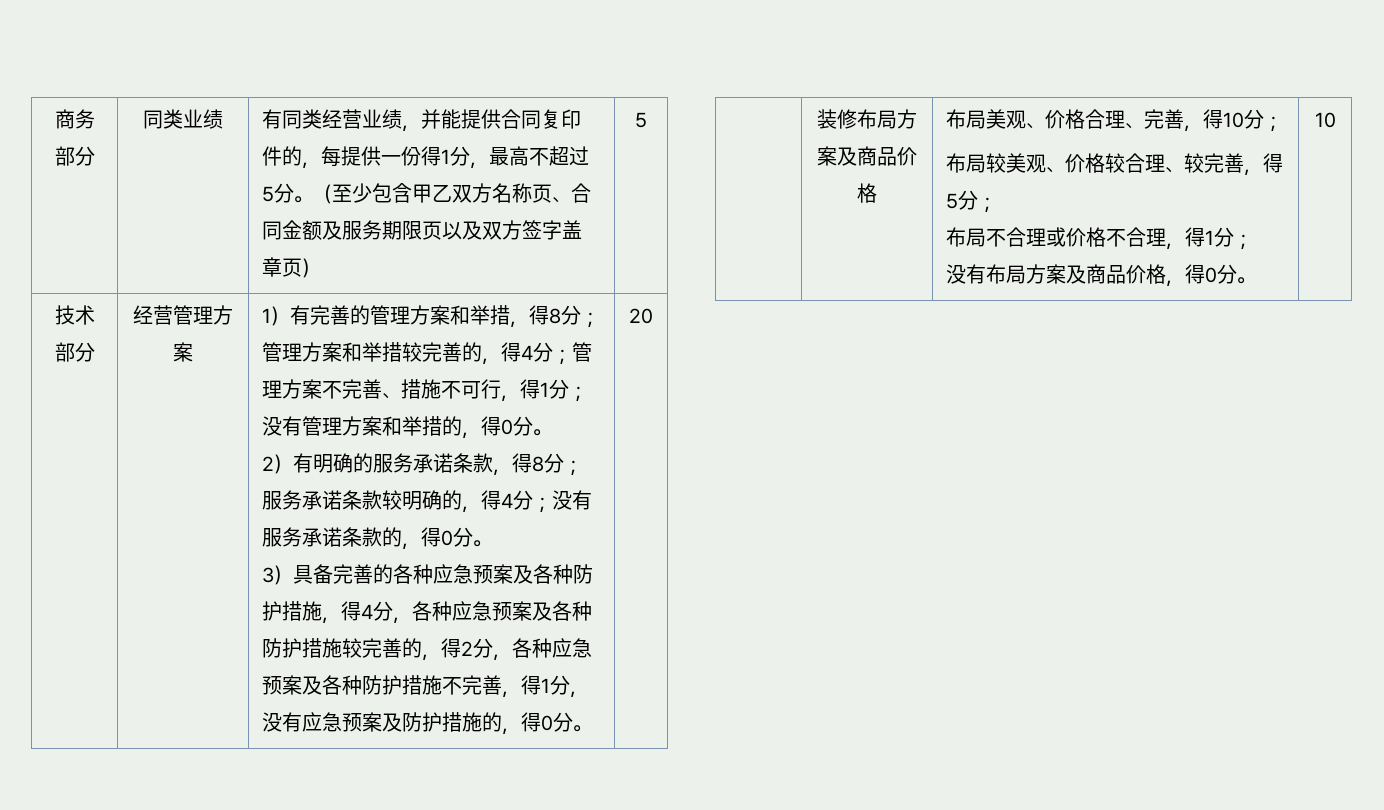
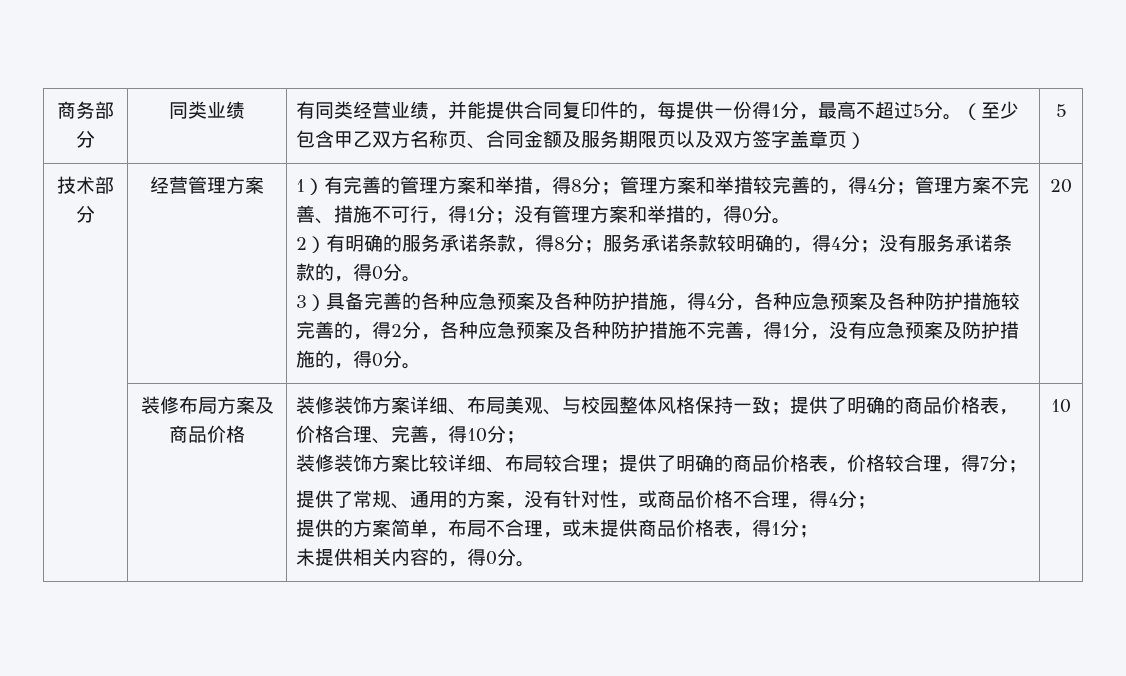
- 布局美观、价格合理、完善，得10分；
+ 装修装饰方案详细、布局美观、与校园整体风格保持一致；提供了明确的商品价格表，价格合理、完善，得10分；
- 布局较美观、价格较合理、较完善，得5分；
- 布局不合理或价格不合理，得1分；
- 没有布局方案及商品价格，得0分。
+ 装修装饰方案比较详细、布局较合理；提供了明确的商品价格表，价格较合理，得7分；
+ 提供了常规、通用的方案，没有针对性，或商品价格不合理，得4分；
+ 提供的方案简单，布局不合理，或未提供商品价格表，得1分；
+ 未提供相关内容的，得0分。

